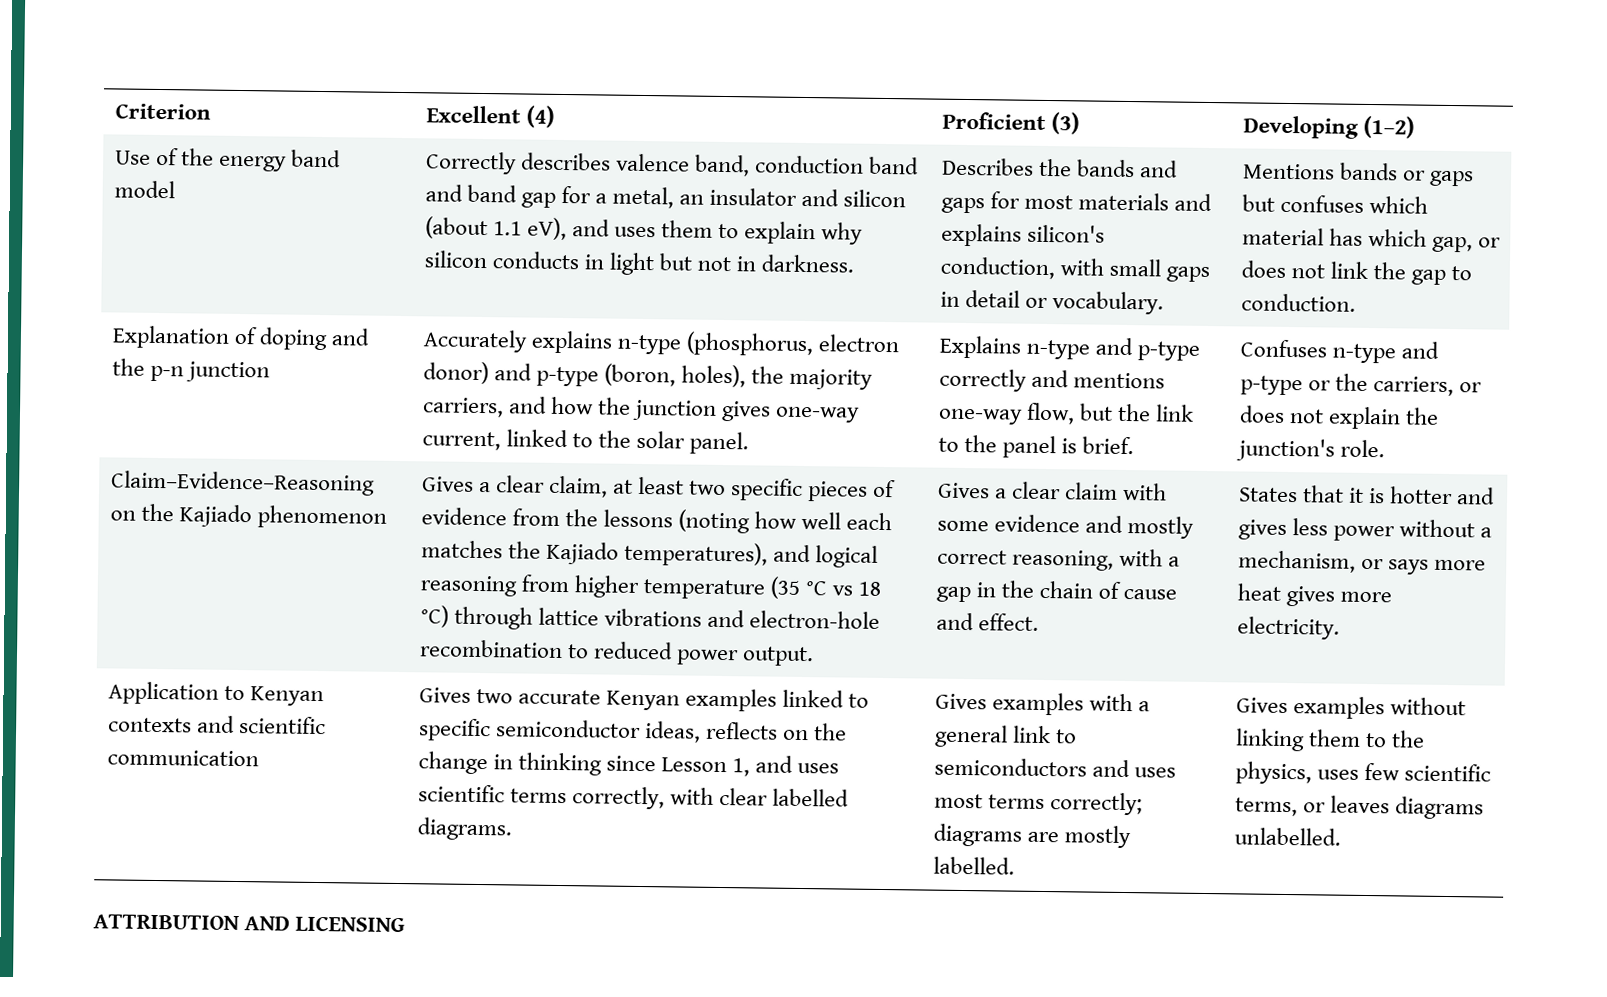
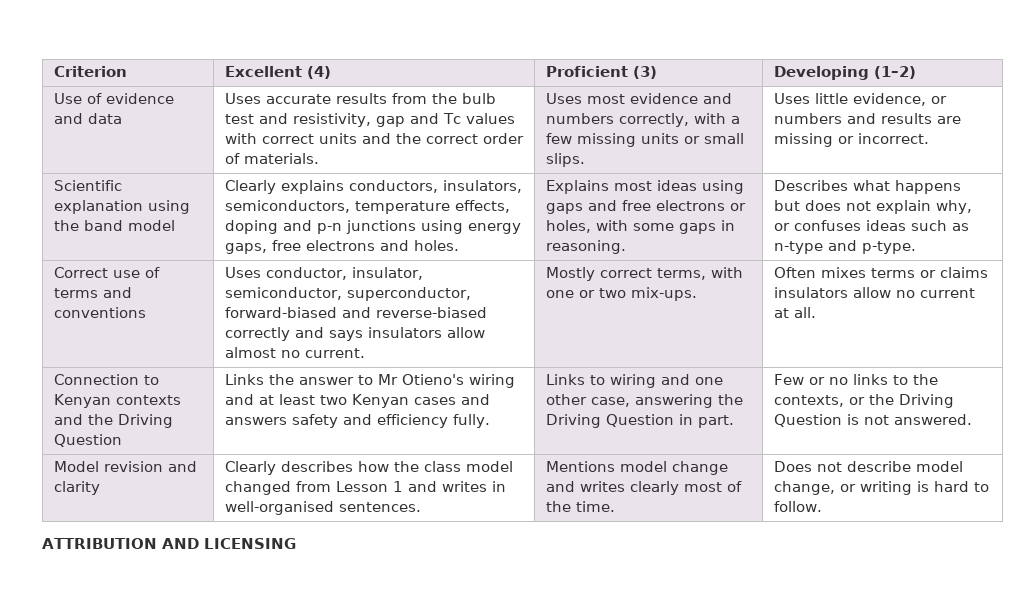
- Use of the energy band model | Correctly describes valence band, conduction band and band gap for a metal, an insulator and silicon (about 1.1 eV), and uses them to explain why silicon conducts in light but not in darkness. | Describes the bands and gaps for most materials and explains silicon's conduction, with small gaps in detail or vocabulary. | Mentions bands or gaps but confuses which material has which gap, or does not link the gap to conduction.
- Explanation of doping and the p-n junction | Accurately explains n-type (phosphorus, electron donor) and p-type (boron, holes), the majority carriers, and how the junction gives one-way current, linked to the solar panel. | Explains n-type and p-type correctly and mentions one-way flow, but the link to the panel is brief. | Confuses n-type and p-type or the carriers, or does not explain the junction's role.
- Claim–Evidence–Reasoning on the Kajiado phenomenon | Gives a clear claim, at least two specific pieces of evidence from the lessons (noting how well each matches the Kajiado temperatures), and logical reasoning from higher temperature (35 °C vs 18 °C) through lattice vibrations and electron-hole recombination to reduced power output. | Gives a clear claim with some evidence and mostly correct reasoning, with a gap in the chain of cause and effect. | States that it is hotter and gives less power without a mechanism, or says more heat gives more electricity.
- Application to Kenyan contexts and scientific communication | Gives two accurate Kenyan examples linked to specific semiconductor ideas, reflects on the change in thinking since Lesson 1, and uses scientific terms correctly, with clear labelled diagrams. | Gives examples with a general link to semiconductors and uses most terms correctly; diagrams are mostly labelled. | Gives examples without linking them to the physics, uses few scientific terms, or leaves diagrams unlabelled.
+ Use of evidence and data | Uses accurate results from the bulb test and resistivity, gap and Tc values with correct units and the correct order of materials. | Uses most evidence and numbers correctly, with a few missing units or small slips. | Uses little evidence, or numbers and results are missing or incorrect.
+ Scientific explanation using the band model | Clearly explains conductors, insulators, semiconductors, temperature effects, doping and p-n junctions using energy gaps, free electrons and holes. | Explains most ideas using gaps and free electrons or holes, with some gaps in reasoning. | Describes what happens but does not explain why, or confuses ideas such as n-type and p-type.
+ Correct use of terms and conventions | Uses conductor, insulator, semiconductor, superconductor, forward-biased and reverse-biased correctly and says insulators allow almost no current. | Mostly correct terms, with one or two mix-ups. | Often mixes terms or claims insulators allow no current at all.
+ Connection to Kenyan contexts and the Driving Question | Links the answer to Mr Otieno's wiring and at least two Kenyan cases and answers safety and efficiency fully. | Links to wiring and one other case, answering the Driving Question in part. | Few or no links to the contexts, or the Driving Question is not answered.
+ Model revision and clarity | Clearly describes how the class model changed from Lesson 1 and writes in well-organised sentences. | Mentions model change and writes clearly most of the time. | Does not describe model change, or writing is hard to follow.

